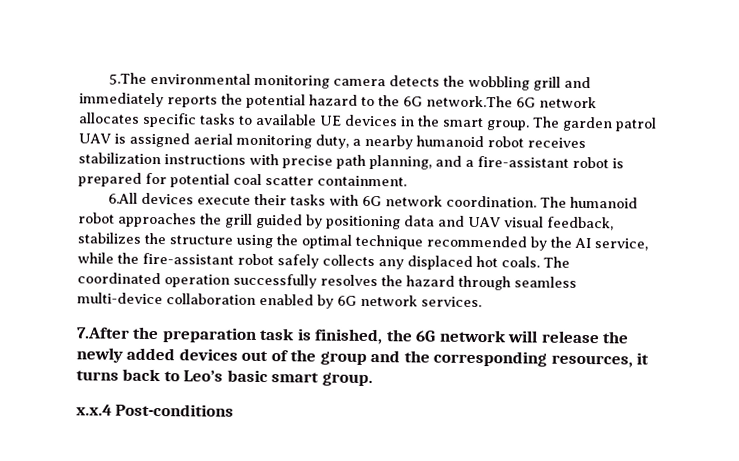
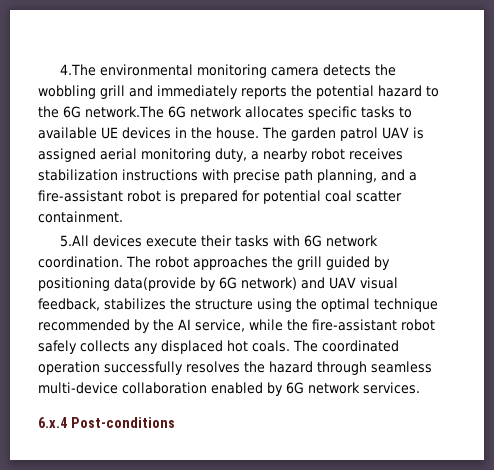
- 5.The environmental monitoring camera detects the wobbling grill and immediately reports the potential hazard to the 6G network.The 6G network allocates specific tasks to available UE devices in the smart group.
+ 4.The environmental monitoring camera detects the wobbling grill and immediately reports the potential hazard to the 6G network.The 6G network allocates specific tasks to available UE devices in the house.
- The garden patrol UAV is assigned aerial monitoring duty, a nearby humanoid robot receives stabilization instructions with precise path planning, and a fire-assistant robot is prepared for potential coal scatter containment.
+ The garden patrol UAV is assigned aerial monitoring duty, a nearby robot receives stabilization instructions with precise path planning, and a fire-assistant robot is prepared for potential coal scatter containment.
- 6.All devices execute their tasks with 6G network coordination.
+ 5.All devices execute their tasks with 6G network coordination.
- The humanoid robot approaches the grill guided by positioning data and UAV visual feedback, stabilizes the structure using the optimal technique recommended by the AI service, while the fire-assistant robot safely collects any displaced hot coals.
+ The robot approaches the grill guided by positioning data(provide by 6G network) and UAV visual feedback, stabilizes the structure using the optimal technique recommended by the AI service, while the fire-assistant robot safely collects any displaced hot coals.
- 7.After the preparation task is finished, the 6G network will release the newly added devices out of the group and the corresponding resources, it turns back to Leo’s basic smart group.
- x.x.4 Post-conditions
+ 6.x.4 Post-conditions

